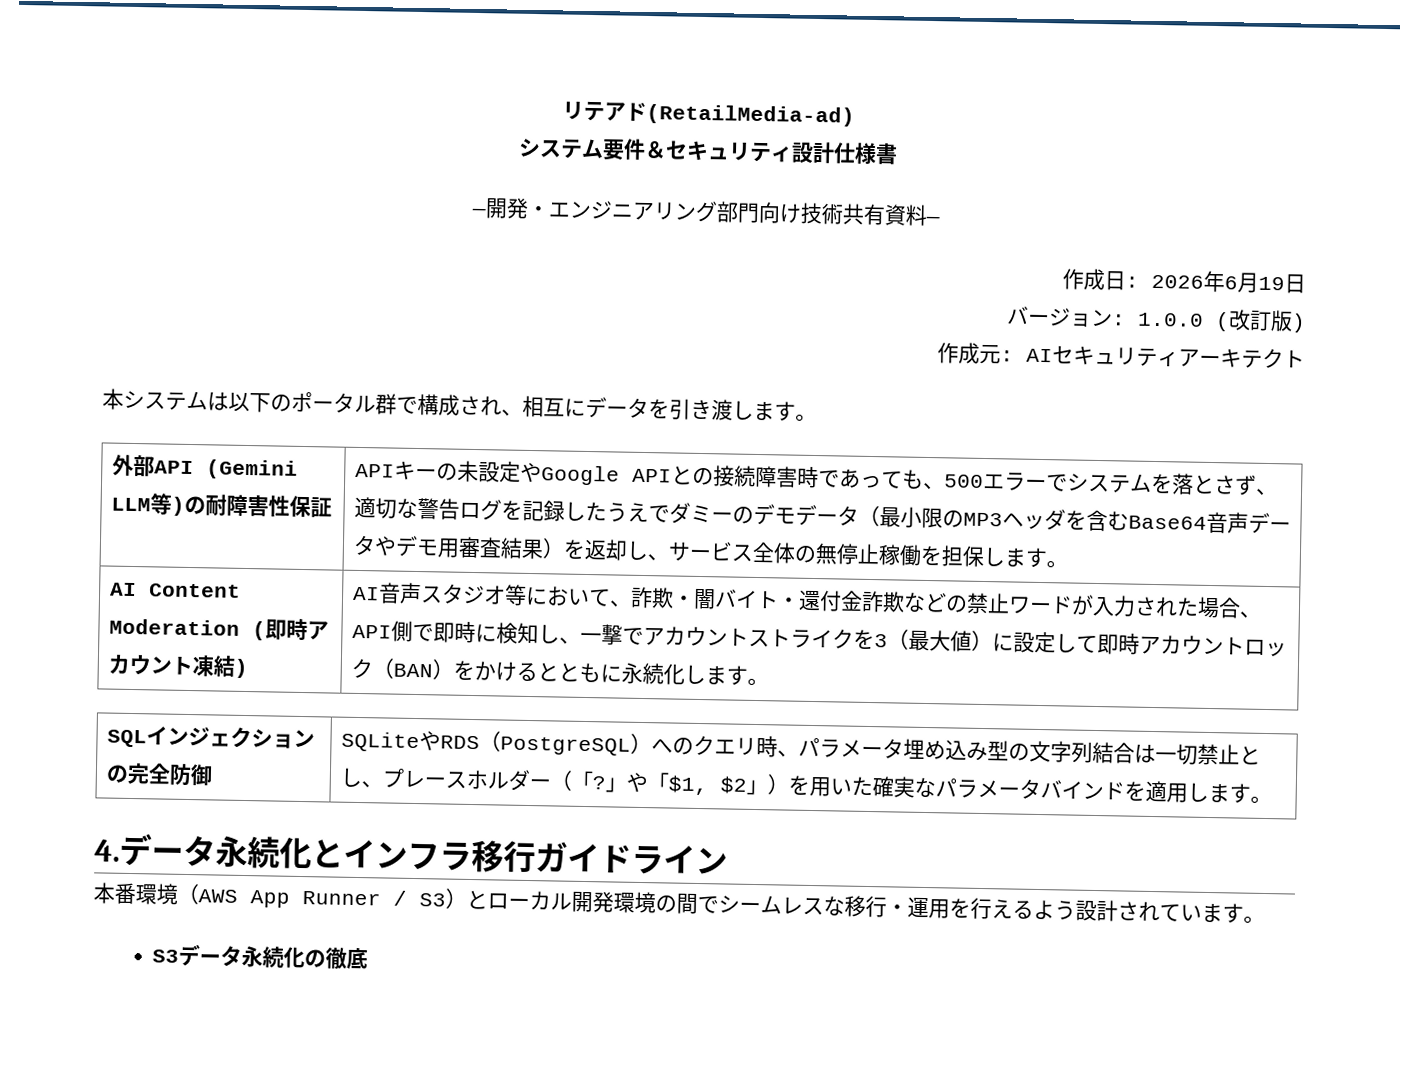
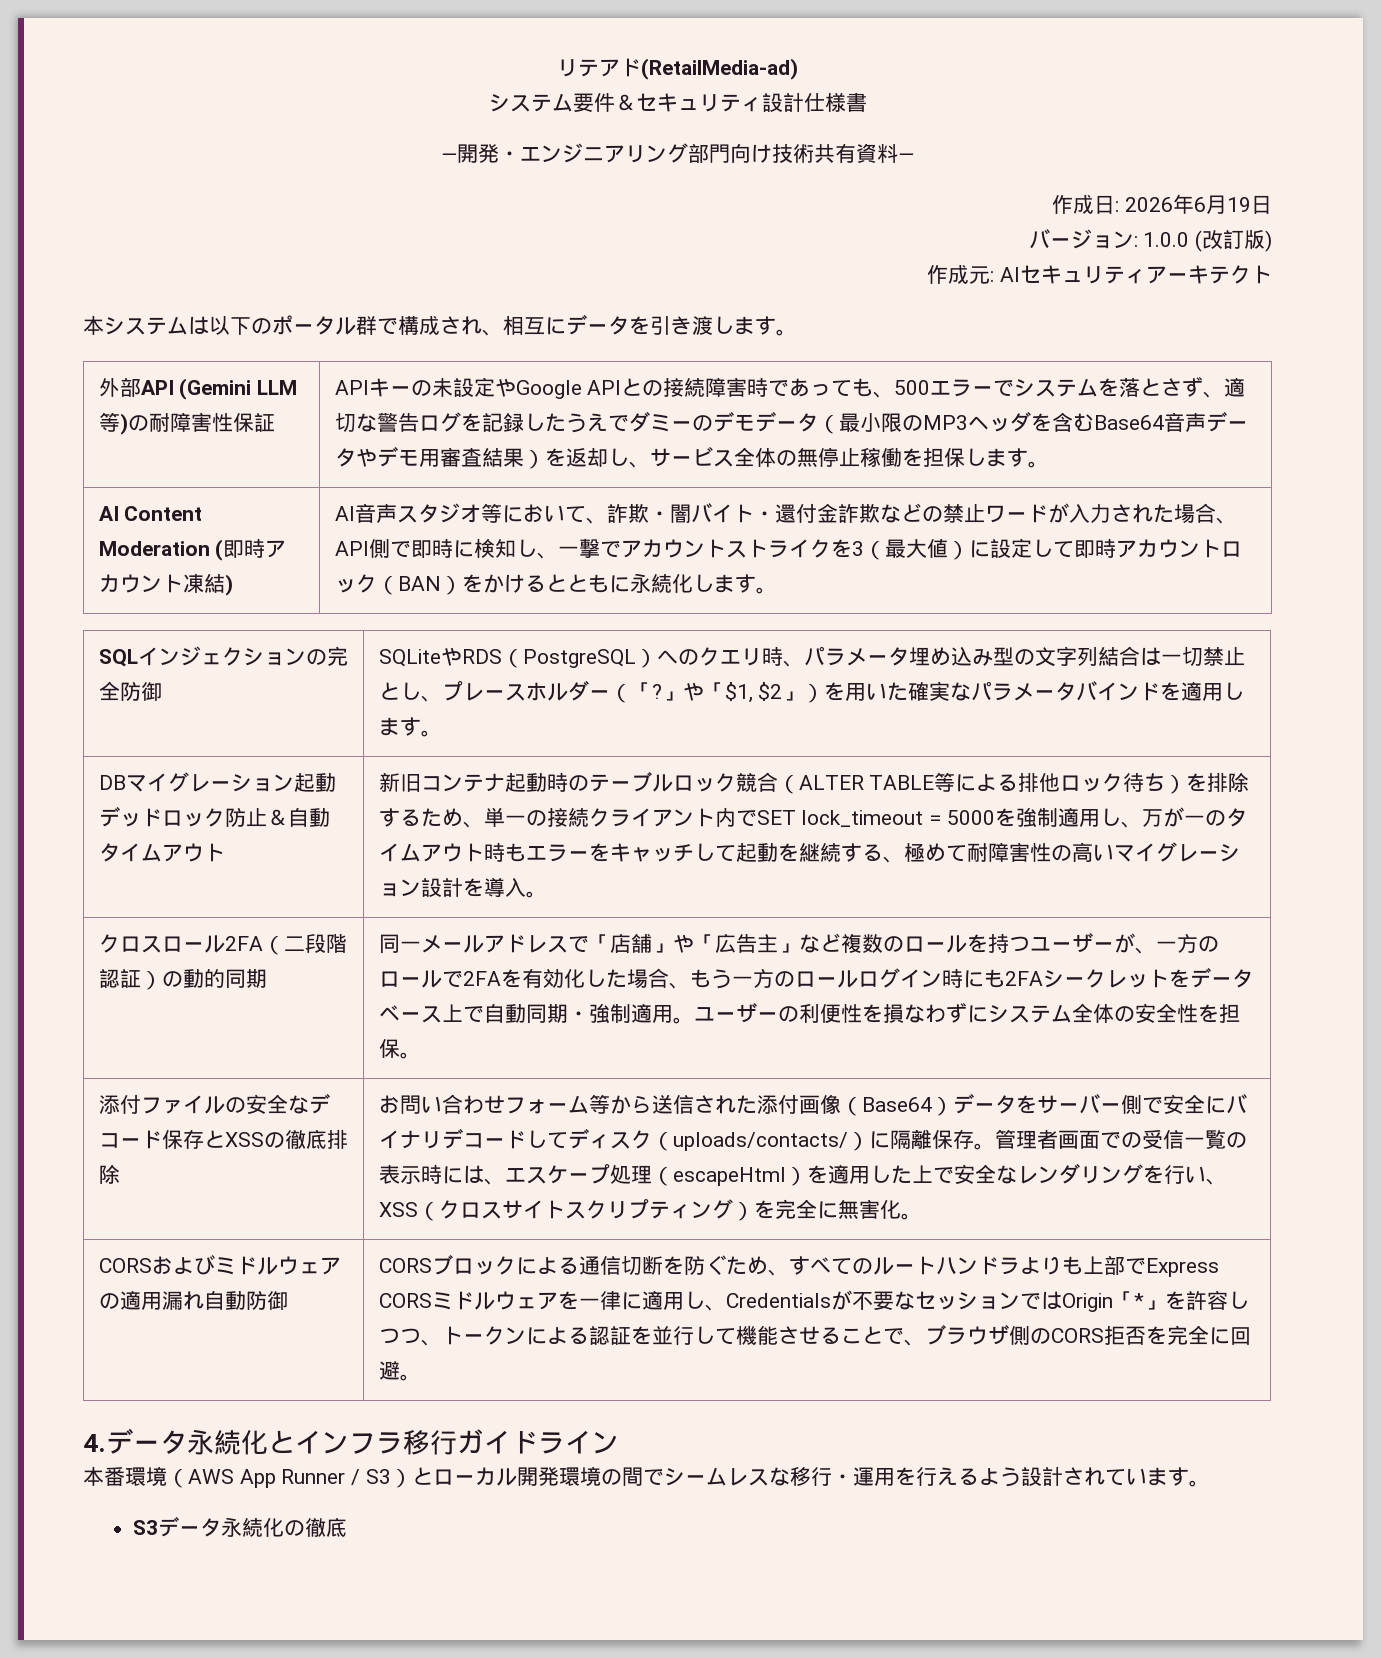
+ DBマイグレーション起動デッドロック防止＆自動タイムアウト | 新旧コンテナ起動時のテーブルロック競合（ALTER TABLE等による排他ロック待ち）を排除するため、単一の接続クライアント内でSET lock_timeout = 5000を強制適用し、万が一のタイムアウト時もエラーをキャッチして起動を継続する、極めて耐障害性の高いマイグレーション設計を導入。
+ クロスロール2FA（二段階認証）の動的同期 | 同一メールアドレスで「店舗」や「広告主」など複数のロールを持つユーザーが、一方のロールで2FAを有効化した場合、もう一方のロールログイン時にも2FAシークレットをデータベース上で自動同期・強制適用。ユーザーの利便性を損なわずにシステム全体の安全性を担保。
+ 添付ファイルの安全なデコード保存とXSSの徹底排除 | お問い合わせフォーム等から送信された添付画像（Base64）データをサーバー側で安全にバイナリデコードしてディスク（uploads/contacts/）に隔離保存。管理者画面での受信一覧の表示時には、エスケープ処理（escapeHtml）を適用した上で安全なレンダリングを行い、XSS（クロスサイトスクリプティング）を完全に無害化。
+ CORSおよびミドルウェアの適用漏れ自動防御 | CORSブロックによる通信切断を防ぐため、すべてのルートハンドラよりも上部でExpress CORSミドルウェアを一律に適用し、Credentialsが不要なセッションではOrigin「*」を許容しつつ、トークンによる認証を並行して機能させることで、ブラウザ側のCORS拒否を完全に回避。

